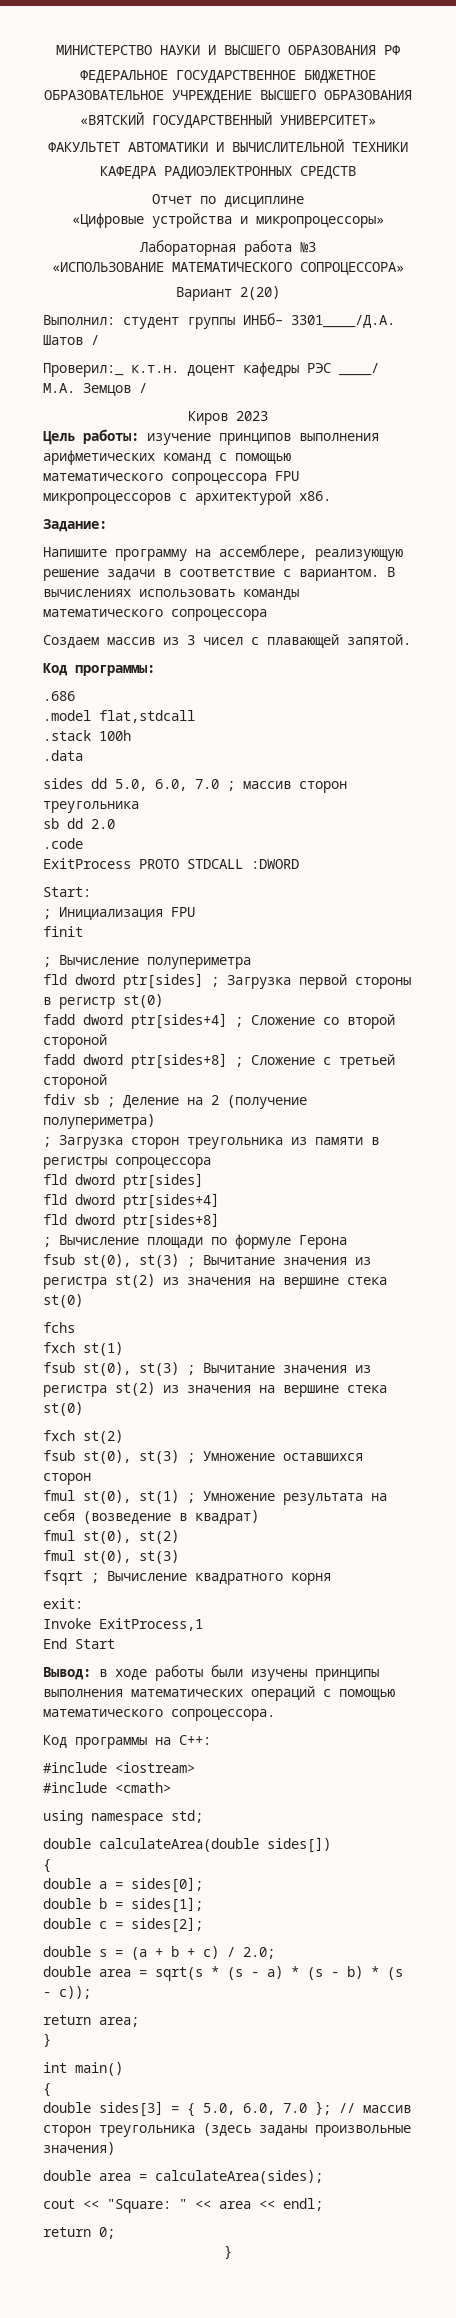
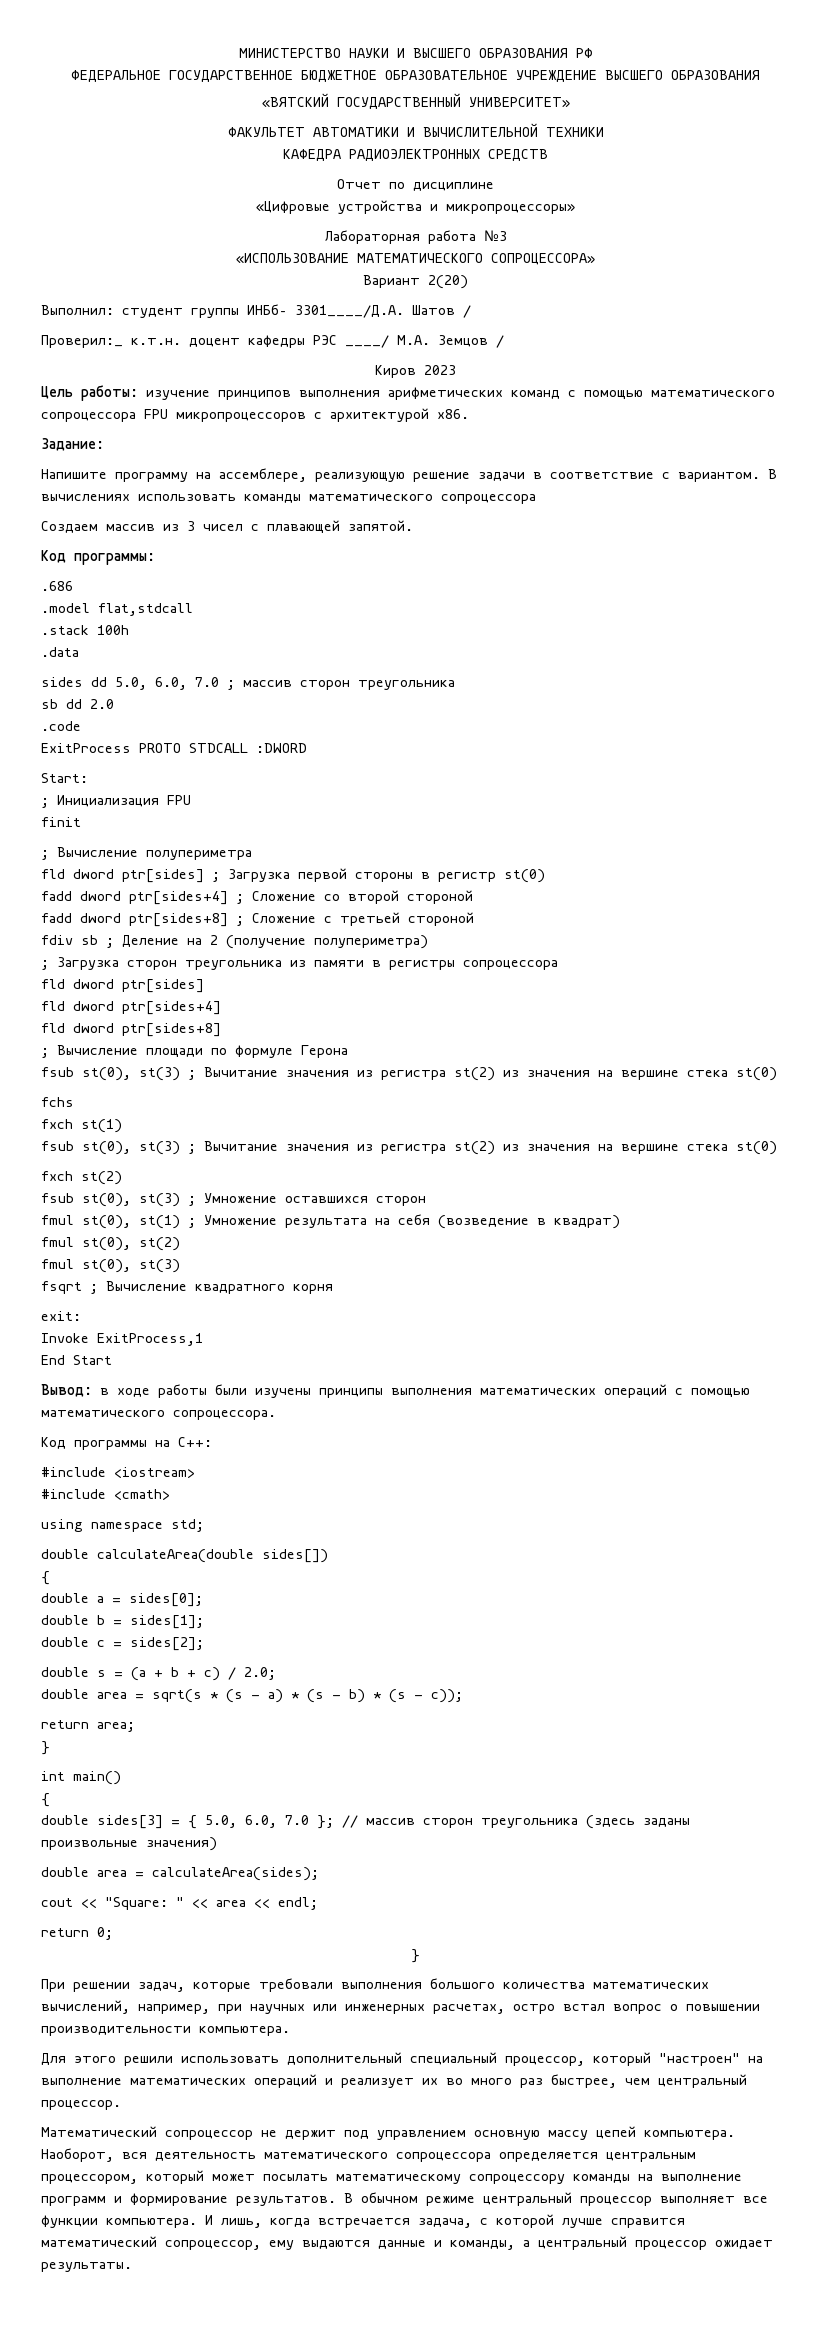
+ При решении задач, которые требовали выполнения большого количества математических вычислений, например, при научных или инженерных расчетах, остро встал вопрос о повышении производительности компьютера.
+ Для этого решили использовать дополнительный специальный процессор, который "настроен" на выполнение математических операций и реализует их во много раз быстрее, чем центральный процессор.
+ Математический сопроцессор не держит под управлением основную массу цепей компьютера. Наоборот, вся деятельность математического сопроцессора определяется центральным процессором, который может посылать математическому сопроцессору команды на выполнение программ и формирование результатов. В обычном режиме центральный процессор выполняет все функции компьютера. И лишь, когда встречается задача, с которой лучше справится математический сопроцессор, ему выдаются данные и команды, а центральный процессор ожидает результаты.

